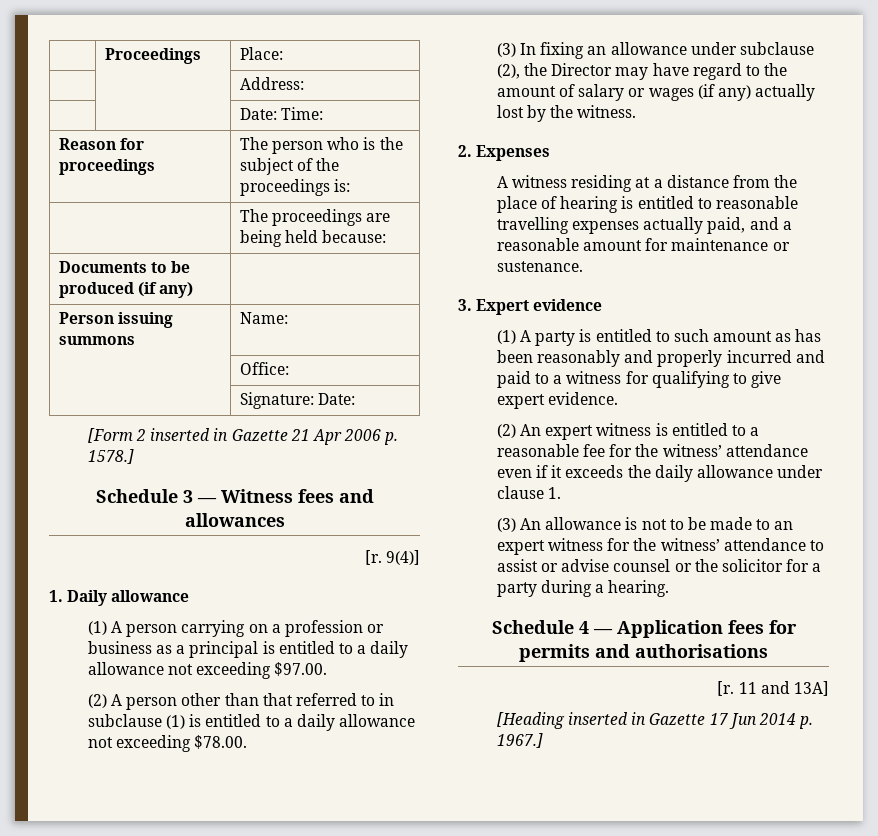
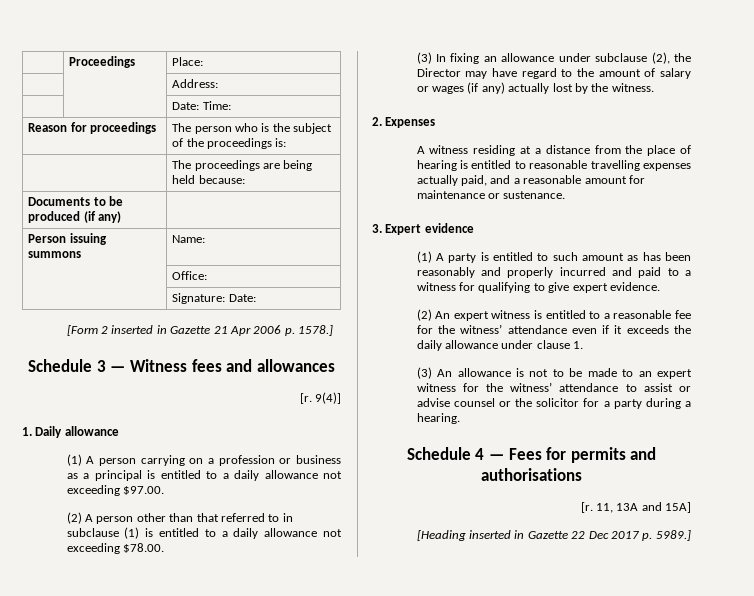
- Schedule 4 — Application fees for permits and authorisations
+ Schedule 4 — Fees for permits and authorisations
- 11 and 13A]
+ 11, 13A and 15A]
- [Heading inserted in Gazette 17 Jun 2014 p. 1967.]
+ [Heading inserted in Gazette 22 Dec 2017 p. 5989.]

